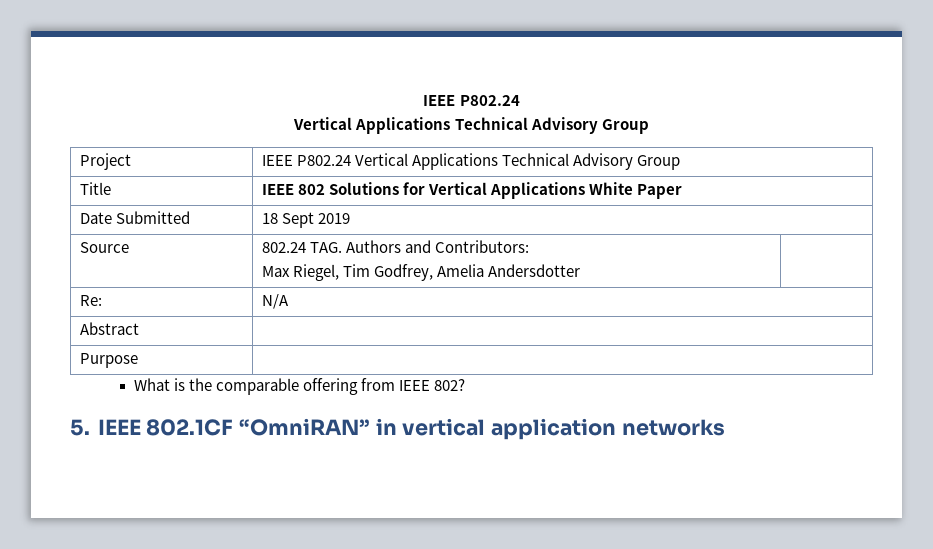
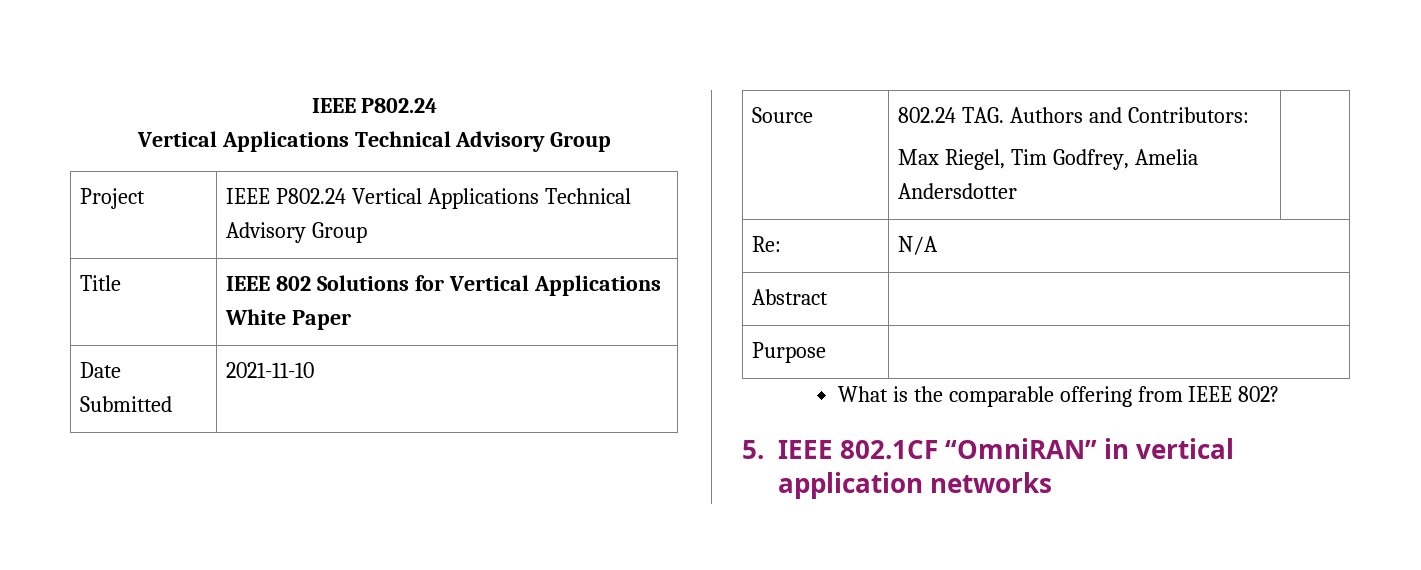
- Date Submitted | 18 Sept 2019
+ Date Submitted | 2021-11-10

